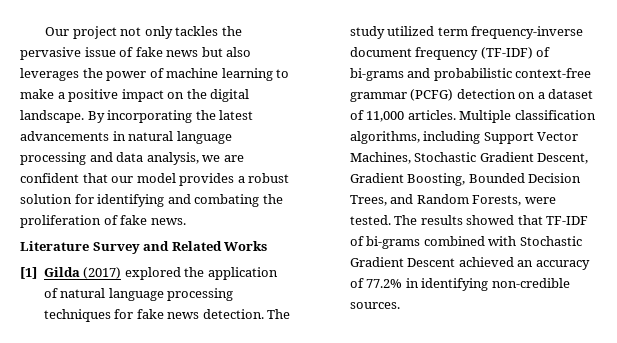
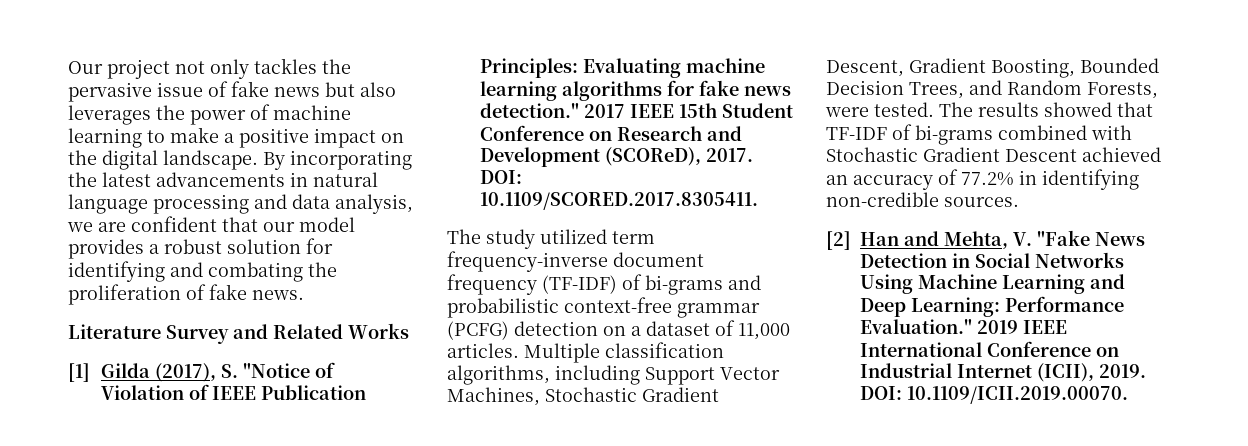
- [1] Gilda (2017) explored the application of natural language processing techniques for fake news detection. The study utilized term frequency-inverse document frequency (TF-IDF) of bi-grams and probabilistic context-free grammar (PCFG) detection on a dataset of 11,000 articles.
+ [1] Gilda (2017), S. "Notice of Violation of IEEE Publication Principles: Evaluating machine learning algorithms for fake news detection." 2017 IEEE 15th Student Conference on Research and Development (SCOReD), 2017. DOI: 10.1109/SCORED.2017.8305411.
+ The study utilized term frequency-inverse document frequency (TF-IDF) of bi-grams and probabilistic context-free grammar (PCFG) detection on a dataset of 11,000 articles.
+ [2] Han and Mehta, V. "Fake News Detection in Social Networks Using Machine Learning and Deep Learning: Performance Evaluation." 2019 IEEE International Conference on Industrial Internet (ICII), 2019. DOI: 10.1109/ICII.2019.00070.

